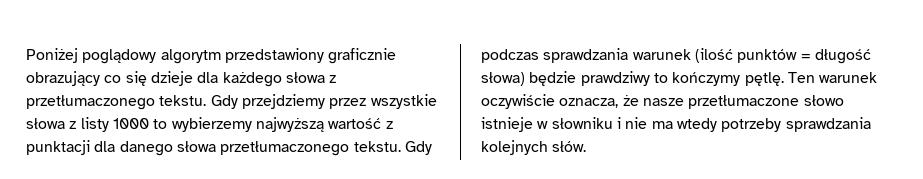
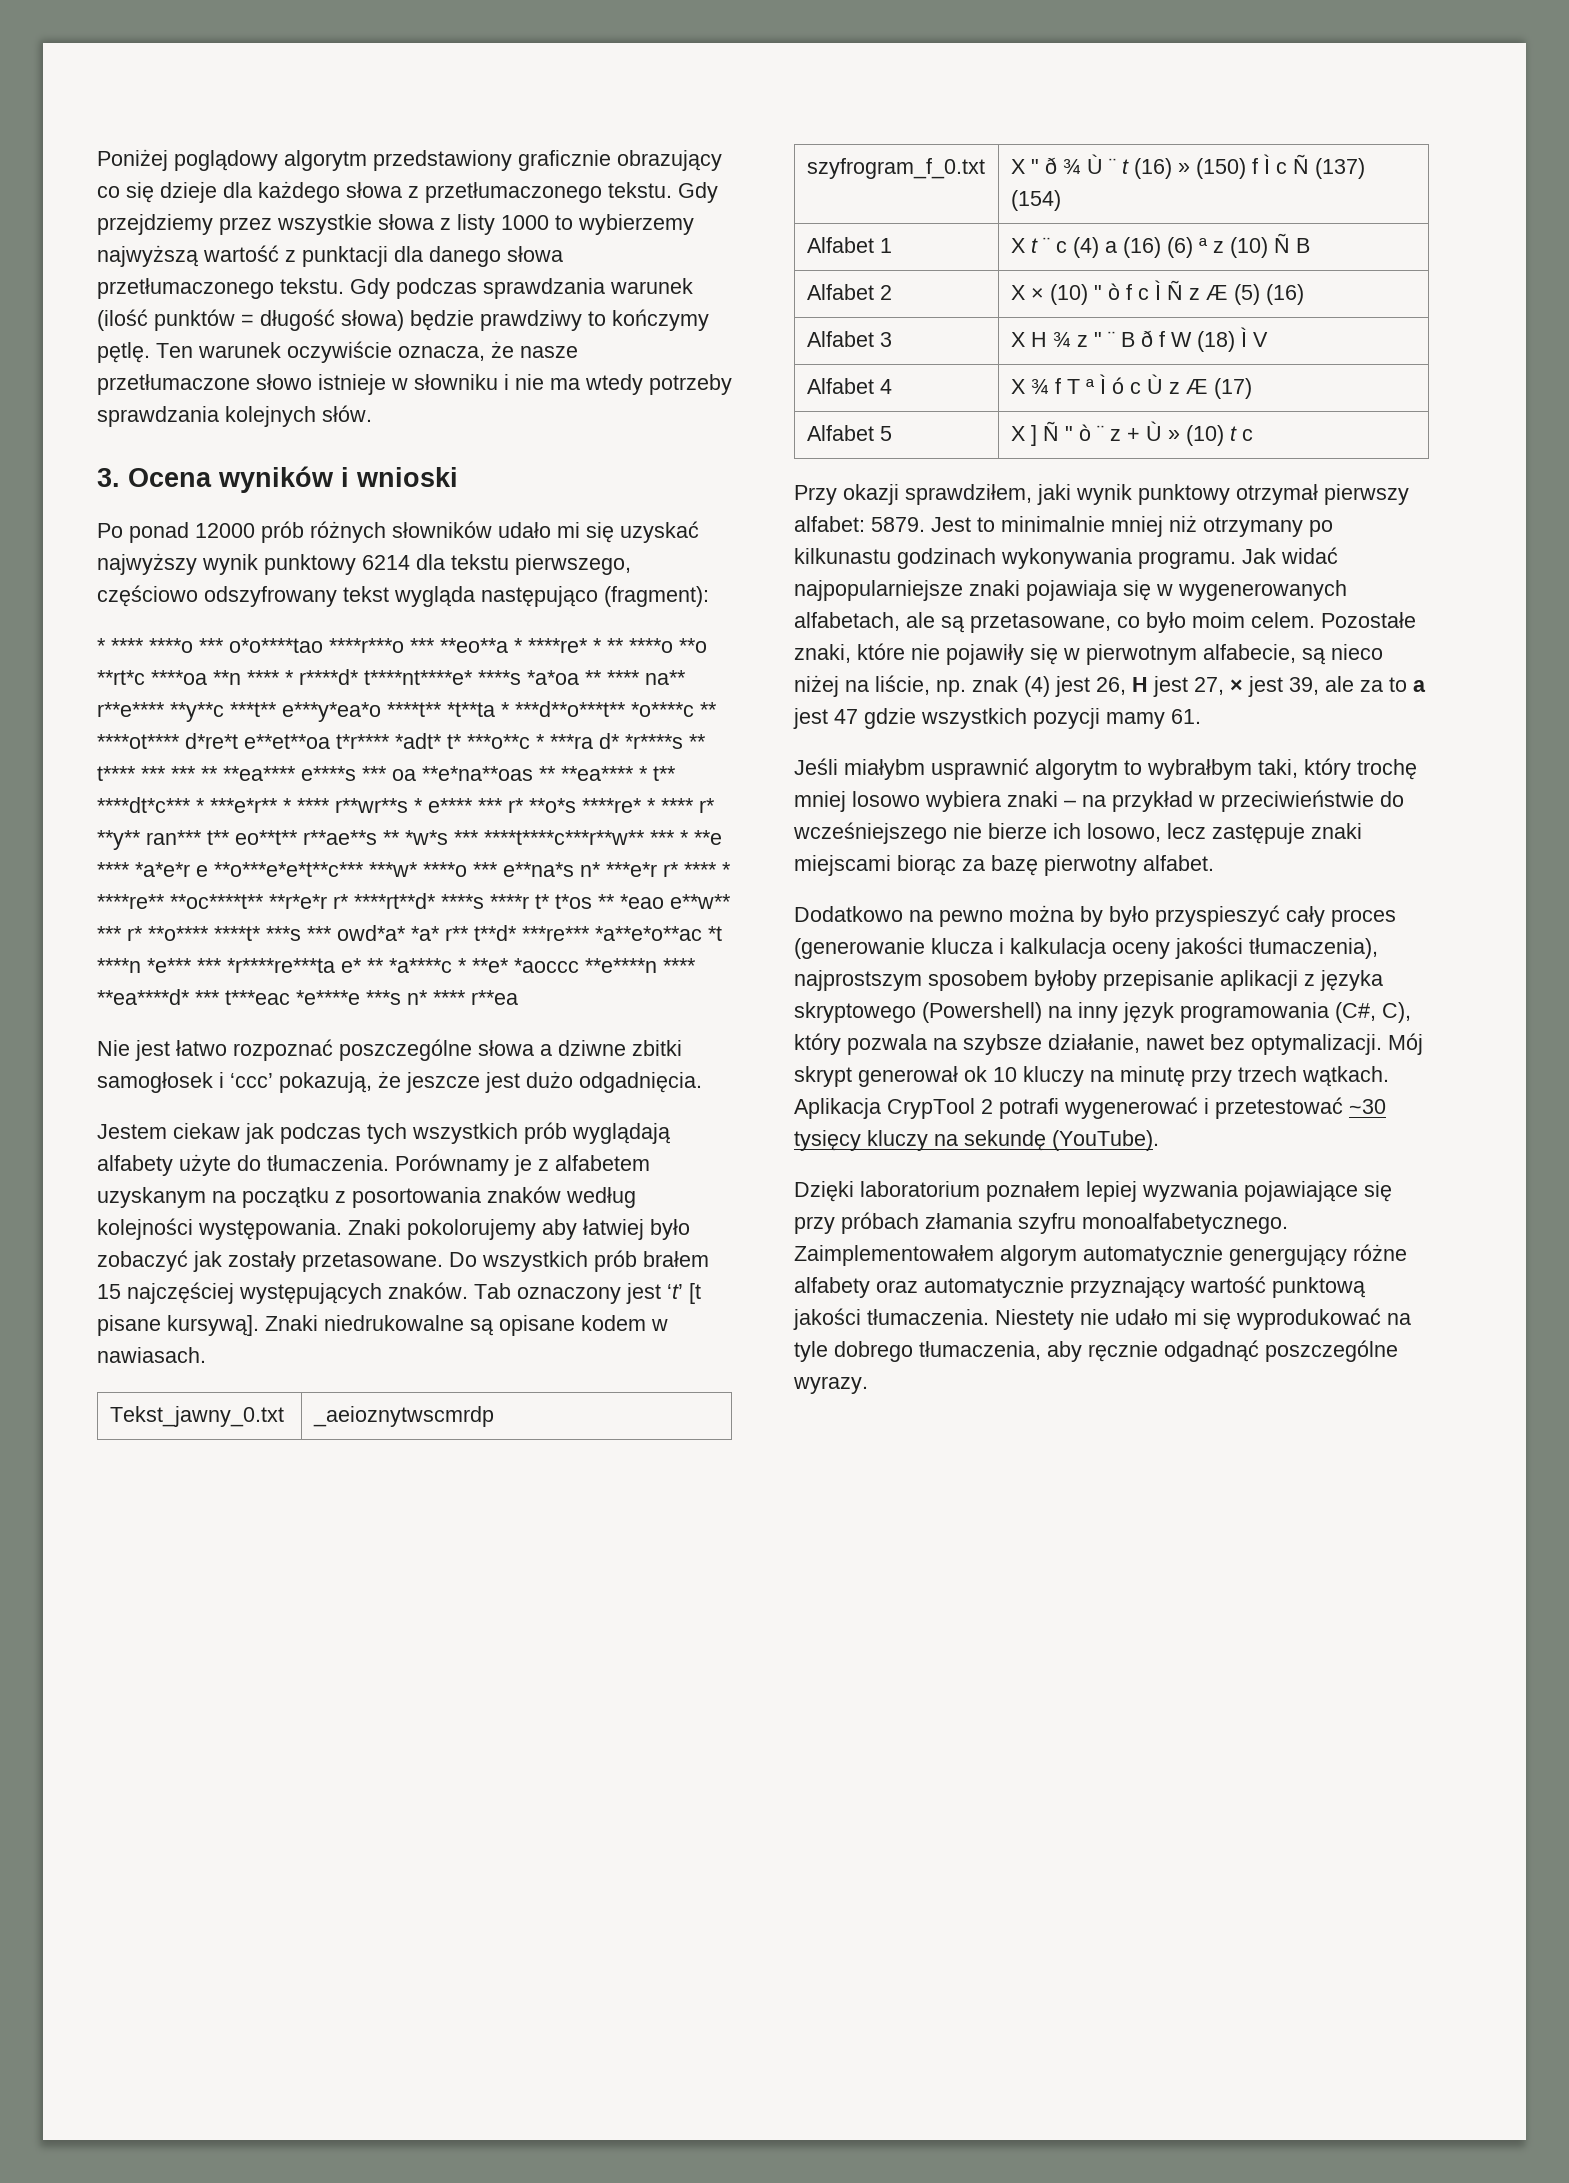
+ 3. Ocena wyników i wnioski
+ Po ponad 12000 prób różnych słowników udało mi się uzyskać najwyższy wynik punktowy 6214 dla tekstu pierwszego, częściowo odszyfrowany tekst wygląda następująco (fragment):
+ * **** ****o *** o*o****tao ****r***o *** **eo**a * ****re* * ** ****o **o **rt*c ****oa **n **** * r****d* t****nt****e* ****s *a*oa ** **** na** r**e**** **y**c ***t** e***y*ea*o ****t** *t**ta * ***d**o***t** *o****c ** ****ot**** d*re*t e**et**oa t*r**** *adt* t* ***o**c * ***ra d* *r****s ** t**** *** *** ** **ea**** e****s *** oa **e*na**oas ** **ea**** * t** ****dt*c*** * ***e*r** * **** r**wr**s * e**** *** r* **o*s ****re* * **** r* **y** ran*** t** eo**t** r**ae**s ** *w*s *** ****t****c***r**w** *** * **e **** *a*e*r e **o***e*e*t**c*** ***w* ****o *** e**na*s n* ***e*r r* **** * ****re** **oc****t** **r*e*r r* ****rt**d* ****s ****r t* t*os ** *eao e**w** *** r* **o**** ****t* ***s *** owd*a* *a* r** t**d* ***re*** *a**e*o**ac *t ****n *e*** *** *r****re***ta e* ** *a****c * **e* *aoccc **e****n **** **ea****d* *** t***eac *e****e ***s n* **** r**ea
+ Nie jest łatwo rozpoznać poszczególne słowa a dziwne zbitki samogłosek i ‘ccc’ pokazują, że jeszcze jest dużo odgadnięcia.
+ Jestem ciekaw jak podczas tych wszystkich prób wyglądają alfabety użyte do tłumaczenia. Porównamy je z alfabetem uzyskanym na początku z posortowania znaków według kolejności występowania. Znaki pokolorujemy aby łatwiej było zobaczyć jak zostały przetasowane. Do wszystkich prób brałem 15 najczęściej występujących znaków. Tab oznaczony jest ‘t’ [t pisane kursywą]. Znaki niedrukowalne są opisane kodem w nawiasach.
+ Tekst_jawny_0.txt | _aeioznytwscmrdp
+ szyfrogram_f_0.txt | X " ð ¾ Ù ¨ t (16) » (150) f Ì c Ñ (137) (154)
+ Alfabet 1 | X t ¨ c (4) a (16) (6) ª z (10) Ñ B
+ Alfabet 2 | X × (10) " ò f c Ì Ñ z Æ (5) (16)
+ Alfabet 3 | X H ¾ z " ¨ B ð f W (18) Ì V
+ Alfabet 4 | X ¾ f T ª Ì ó c Ù z Æ (17)
+ Alfabet 5 | X ] Ñ " ò ¨ z + Ù » (10) t c
+ Przy okazji sprawdziłem, jaki wynik punktowy otrzymał pierwszy alfabet: 5879. Jest to minimalnie mniej niż otrzymany po kilkunastu godzinach wykonywania programu. Jak widać najpopularniejsze znaki pojawiaja się w wygenerowanych alfabetach, ale są przetasowane, co było moim celem. Pozostałe znaki, które nie pojawiły się w pierwotnym alfabecie, są nieco niżej na liście, np. znak (4) jest 26, H jest 27, × jest 39, ale za to a jest 47 gdzie wszystkich pozycji mamy 61.
+ Jeśli miałybm usprawnić algorytm to wybrałbym taki, który trochę mniej losowo wybiera znaki – na przykład w przeciwieństwie do wcześniejszego nie bierze ich losowo, lecz zastępuje znaki miejscami biorąc za bazę pierwotny alfabet.
+ Dodatkowo na pewno można by było przyspieszyć cały proces (generowanie klucza i kalkulacja oceny jakości tłumaczenia), najprostszym sposobem byłoby przepisanie aplikacji z języka skryptowego (Powershell) na inny język programowania (C#, C), który pozwala na szybsze działanie, nawet bez optymalizacji. Mój skrypt generował ok 10 kluczy na minutę przy trzech wątkach. Aplikacja CrypTool 2 potrafi wygenerować i przetestować ~30 tysięcy kluczy na sekundę (YouTube).
+ Dzięki laboratorium poznałem lepiej wyzwania pojawiające się przy próbach złamania szyfru monoalfabetycznego. Zaimplementowałem algorym automatycznie genergujący różne alfabety oraz automatycznie przyznający wartość punktową jakości tłumaczenia. Niestety nie udało mi się wyprodukować na tyle dobrego tłumaczenia, aby ręcznie odgadnąć poszczególne wyrazy.

